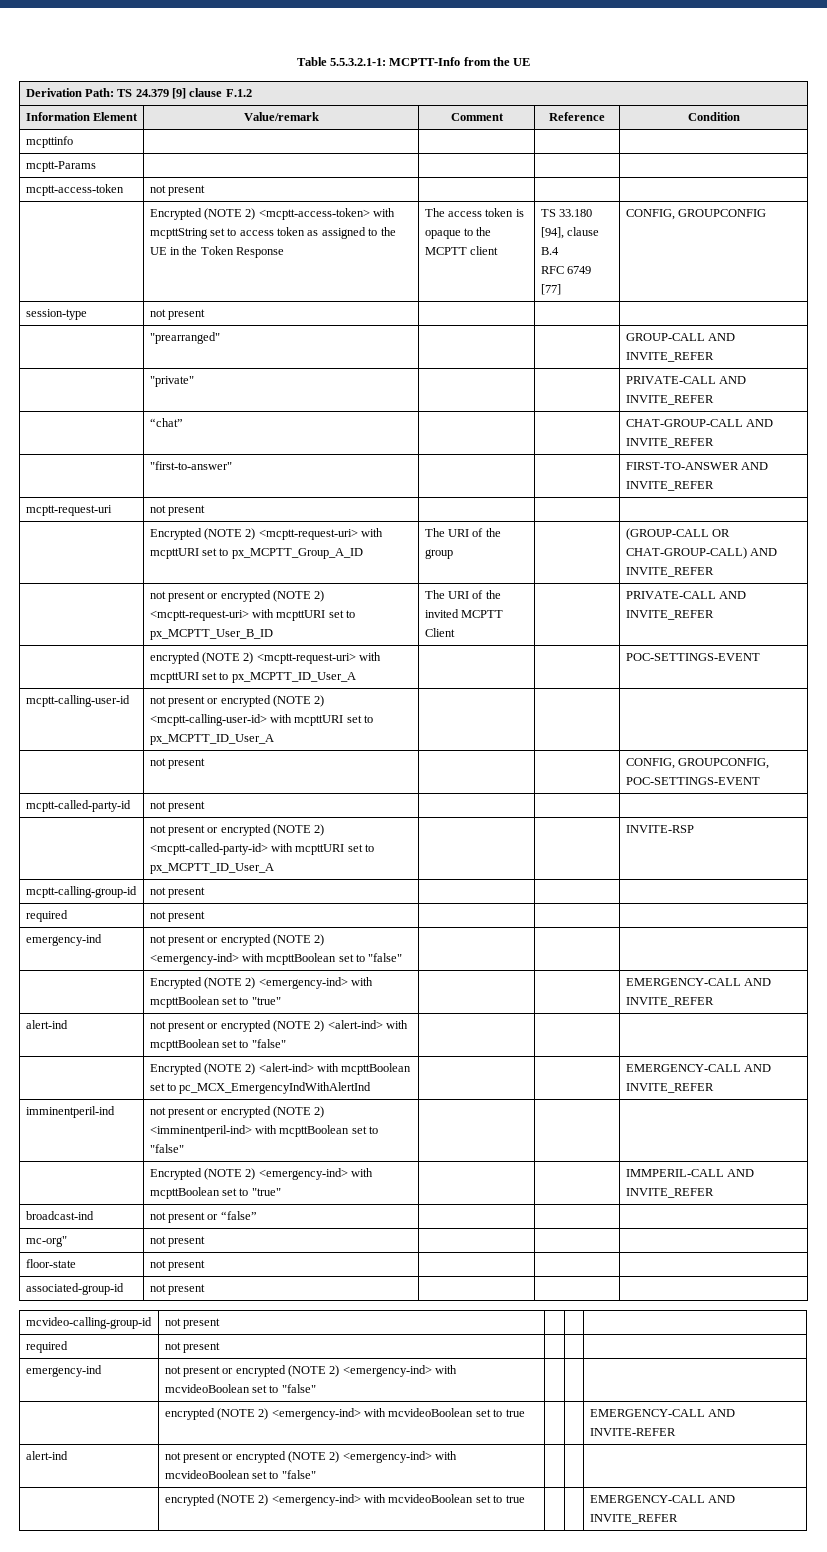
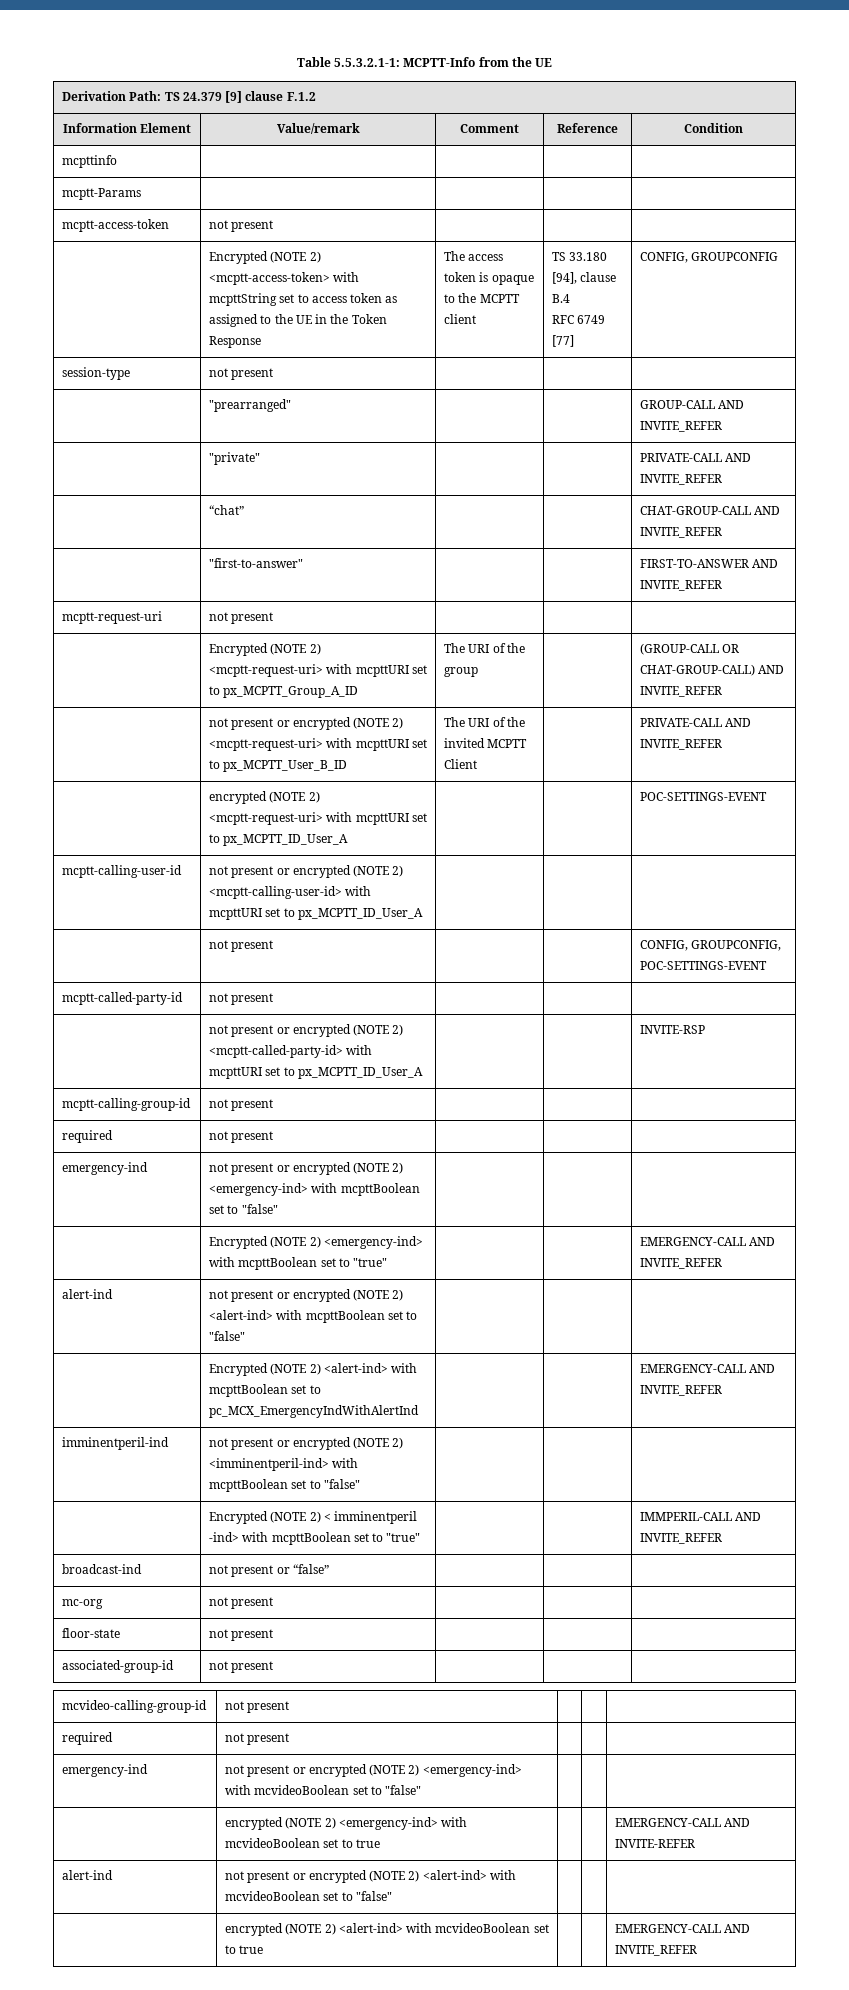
- | Encrypted (NOTE 2) <emergency-ind> with mcpttBoolean set to "true" | | | IMMPERIL-CALL AND INVITE_REFER
+ | Encrypted (NOTE 2) < imminentperil -ind> with mcpttBoolean set to "true" | | | IMMPERIL-CALL AND INVITE_REFER
- mc-org" | not present | | |
+ mc-org | not present | | |
- alert-ind | not present or encrypted (NOTE 2) <emergency-ind> with mcvideoBoolean set to "false" | | |
- | encrypted (NOTE 2) <emergency-ind> with mcvideoBoolean set to true | | | EMERGENCY-CALL AND INVITE_REFER
+ alert-ind | not present or encrypted (NOTE 2) <alert-ind> with mcvideoBoolean set to "false" | | |
+ | encrypted (NOTE 2) <alert-ind> with mcvideoBoolean set to true | | | EMERGENCY-CALL AND INVITE_REFER

